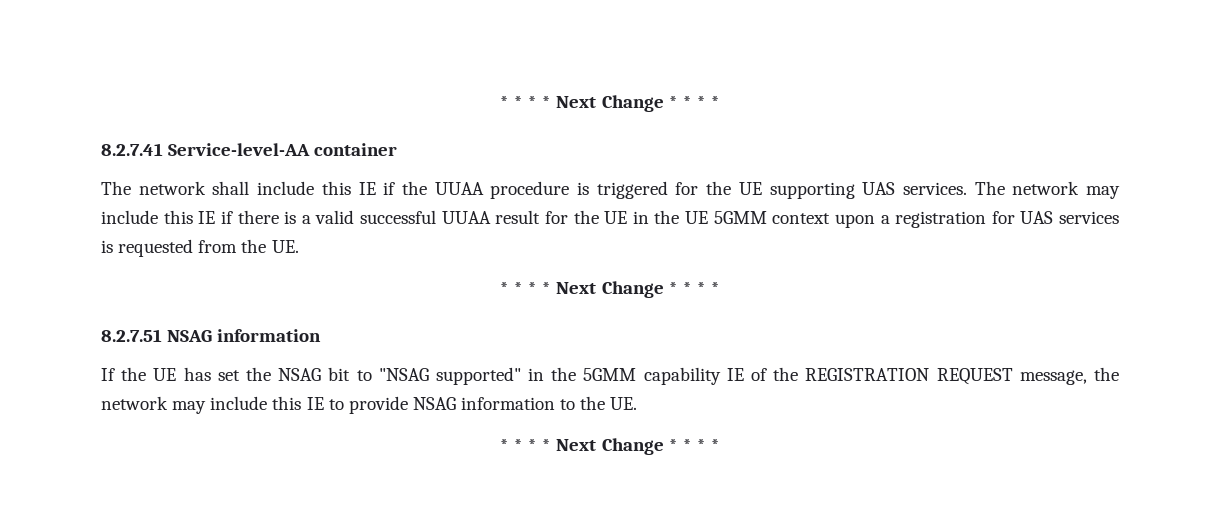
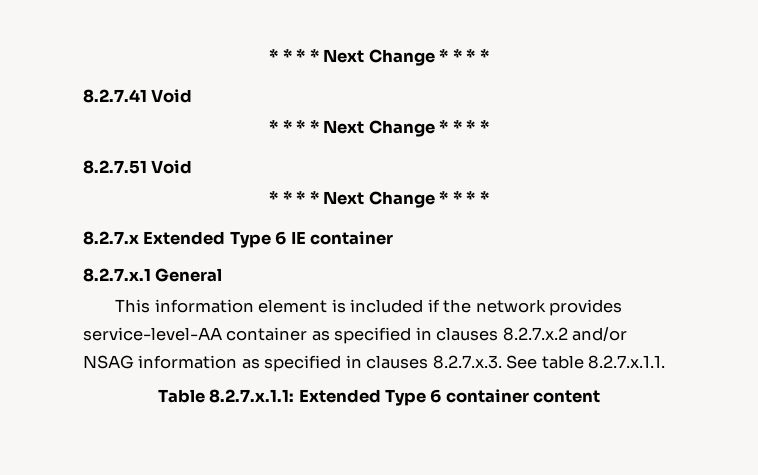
- 8.2.7.41 Service-level-AA container
- The network shall include this IE if the UUAA procedure is triggered for the UE supporting UAS services. The network may include this IE if there is a valid successful UUAA result for the UE in the UE 5GMM context upon a registration for UAS services is requested from the UE.
+ 8.2.7.41 Void
- 8.2.7.51 NSAG information
- If the UE has set the NSAG bit to "NSAG supported" in the 5GMM capability IE of the REGISTRATION REQUEST message, the network may include this IE to provide NSAG information to the UE.
+ 8.2.7.51 Void
+ 8.2.7.x Extended Type 6 IE container
+ 8.2.7.x.1 General
+ This information element is included if the network provides service-level-AA container as specified in clauses 8.2.7.x.2 and/or NSAG information as specified in clauses 8.2.7.x.3. See table 8.2.7.x.1.1.
+ Table 8.2.7.x.1.1: Extended Type 6 container content

